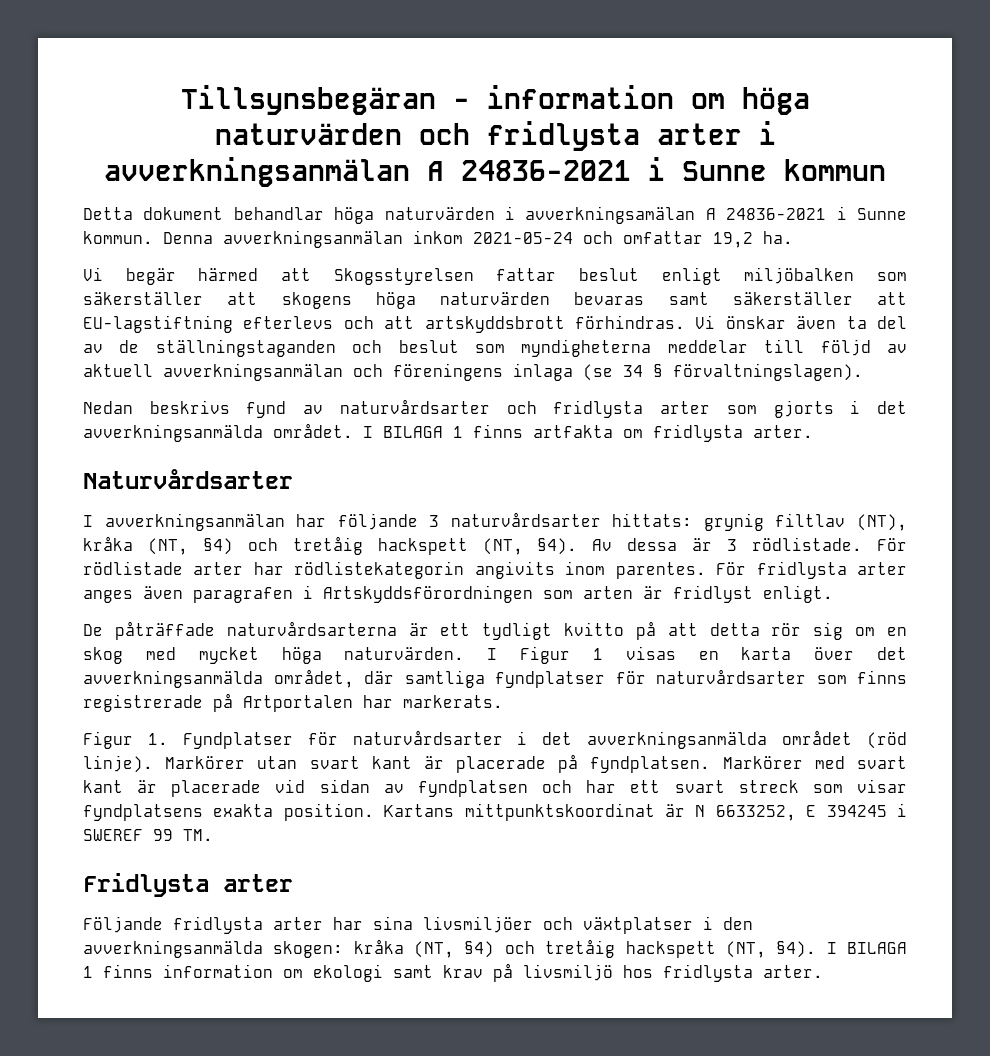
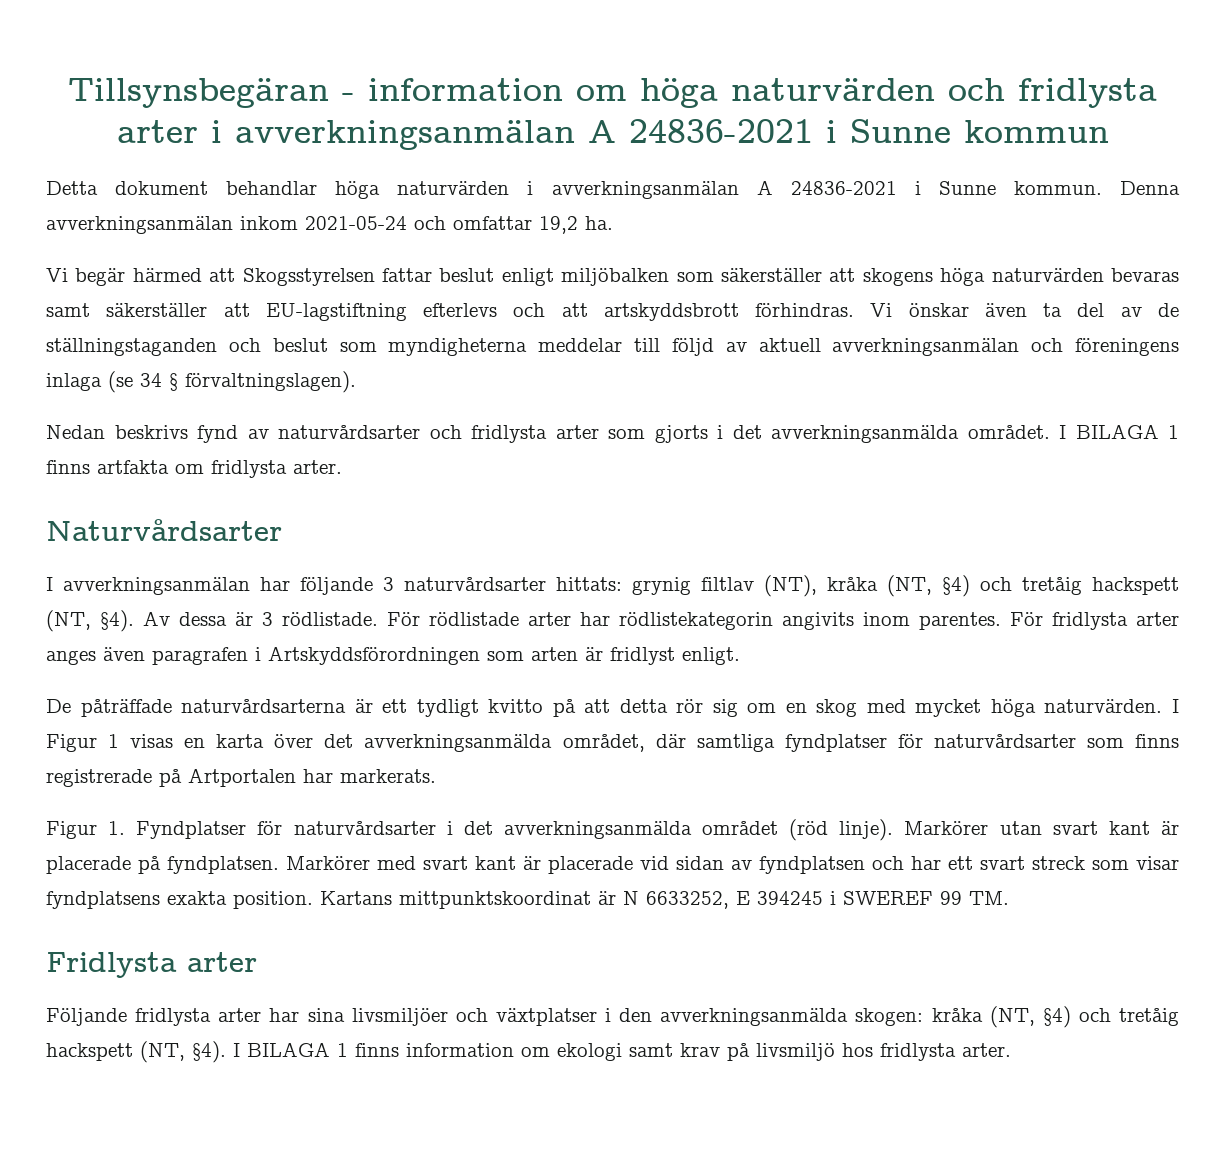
- Detta dokument behandlar höga naturvärden i avverkningsamälan A 24836-2021 i Sunne kommun.
+ Detta dokument behandlar höga naturvärden i avverkningsanmälan A 24836-2021 i Sunne kommun.

